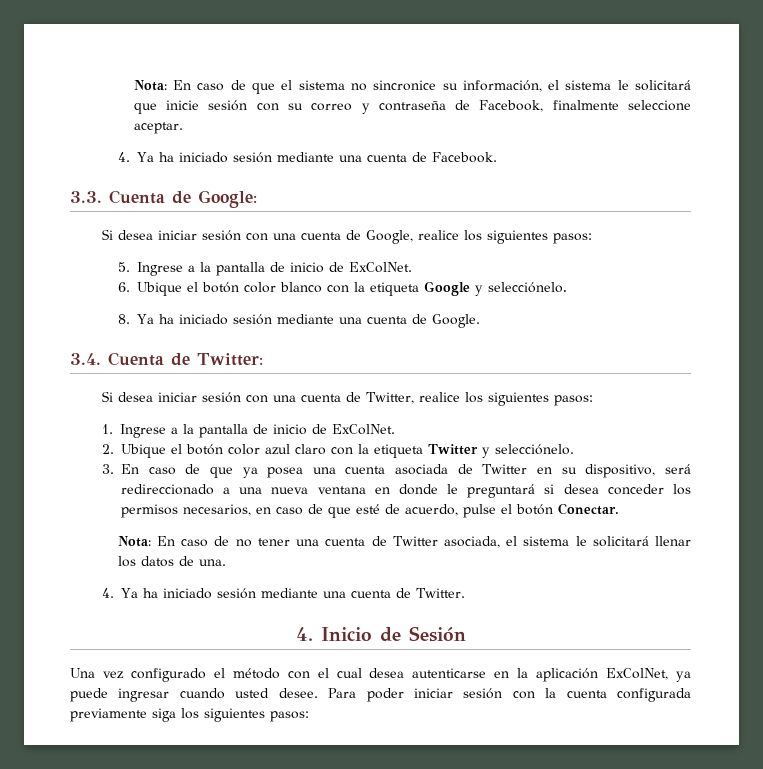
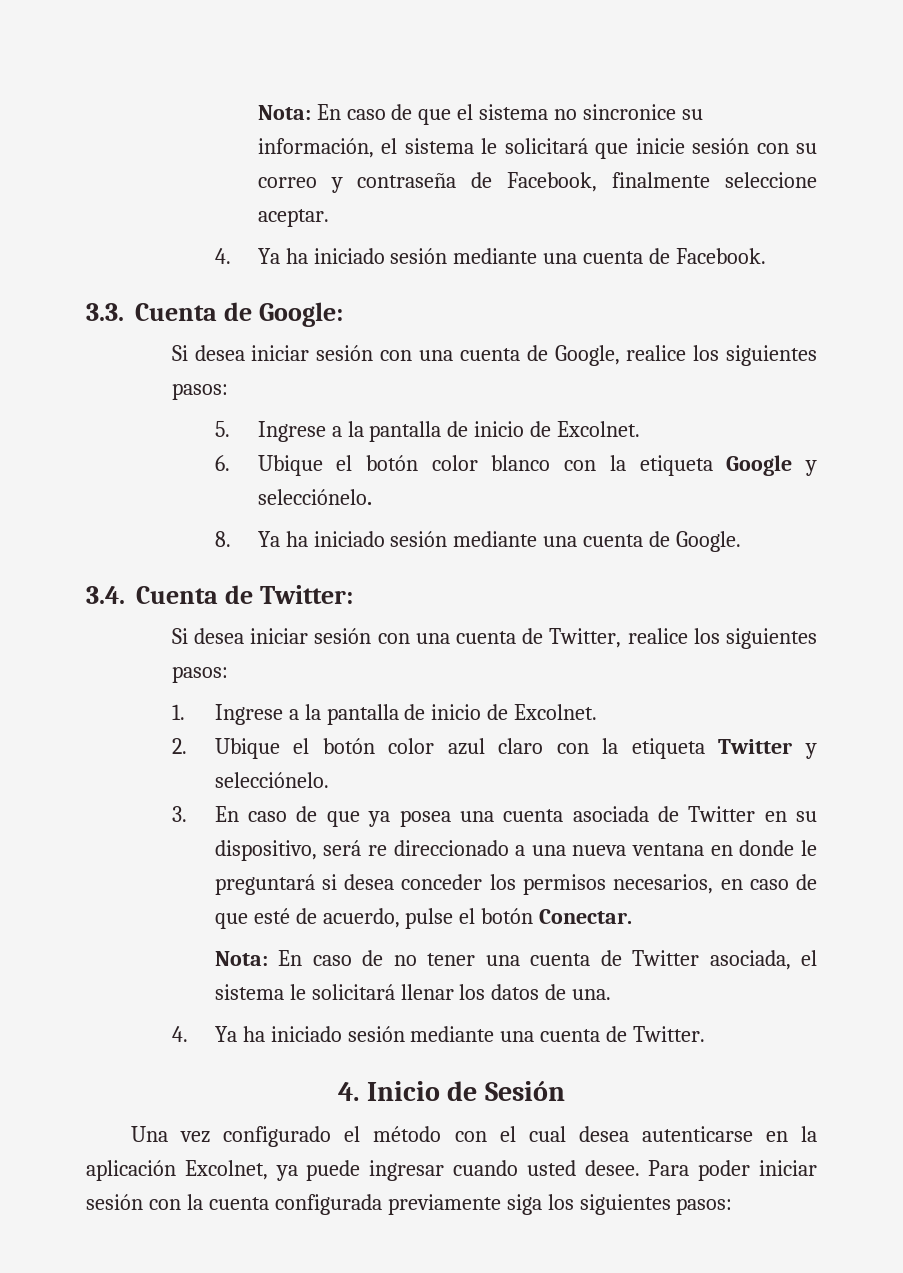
- 5. Ingrese a la pantalla de inicio de ExColNet.
+ 5. Ingrese a la pantalla de inicio de Excolnet.
- 1. Ingrese a la pantalla de inicio de ExColNet.
+ 1. Ingrese a la pantalla de inicio de Excolnet.
- 3. En caso de que ya posea una cuenta asociada de Twitter en su dispositivo, será redireccionado a una nueva ventana en donde le preguntará si desea conceder los permisos necesarios, en caso de que esté de acuerdo, pulse el botón Conectar.
+ 3. En caso de que ya posea una cuenta asociada de Twitter en su dispositivo, será re direccionado a una nueva ventana en donde le preguntará si desea conceder los permisos necesarios, en caso de que esté de acuerdo, pulse el botón Conectar.
- Una vez configurado el método con el cual desea autenticarse en la aplicación ExColNet, ya puede ingresar cuando usted desee.
+ Una vez configurado el método con el cual desea autenticarse en la aplicación Excolnet, ya puede ingresar cuando usted desee.

